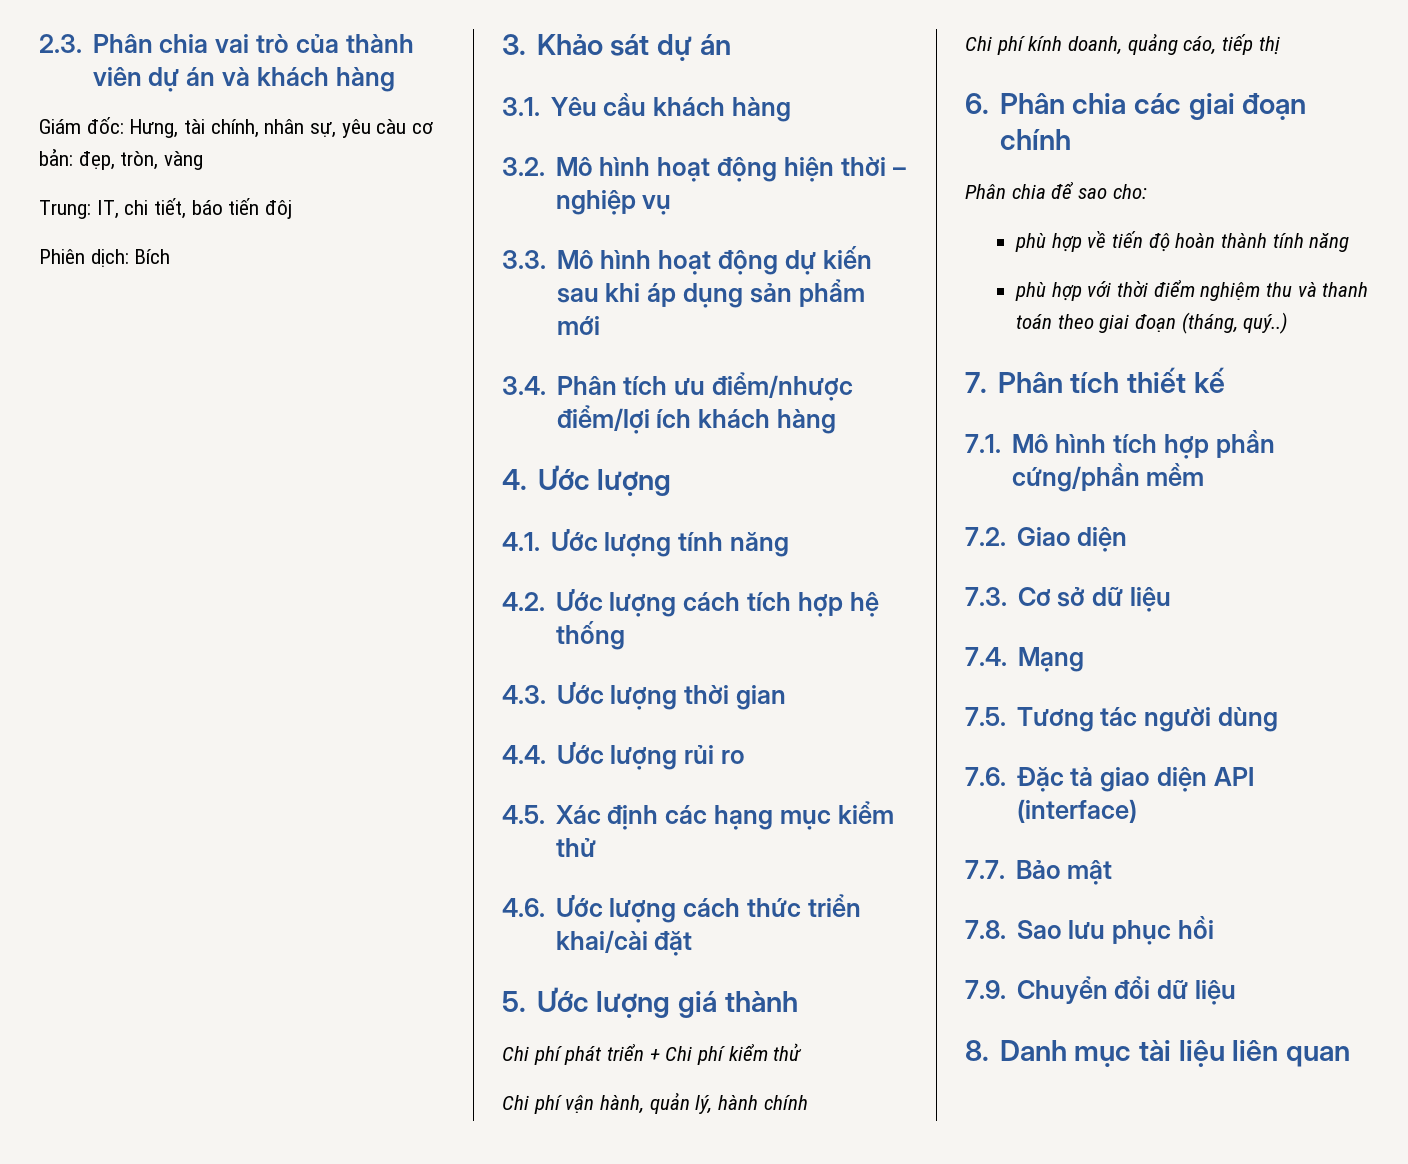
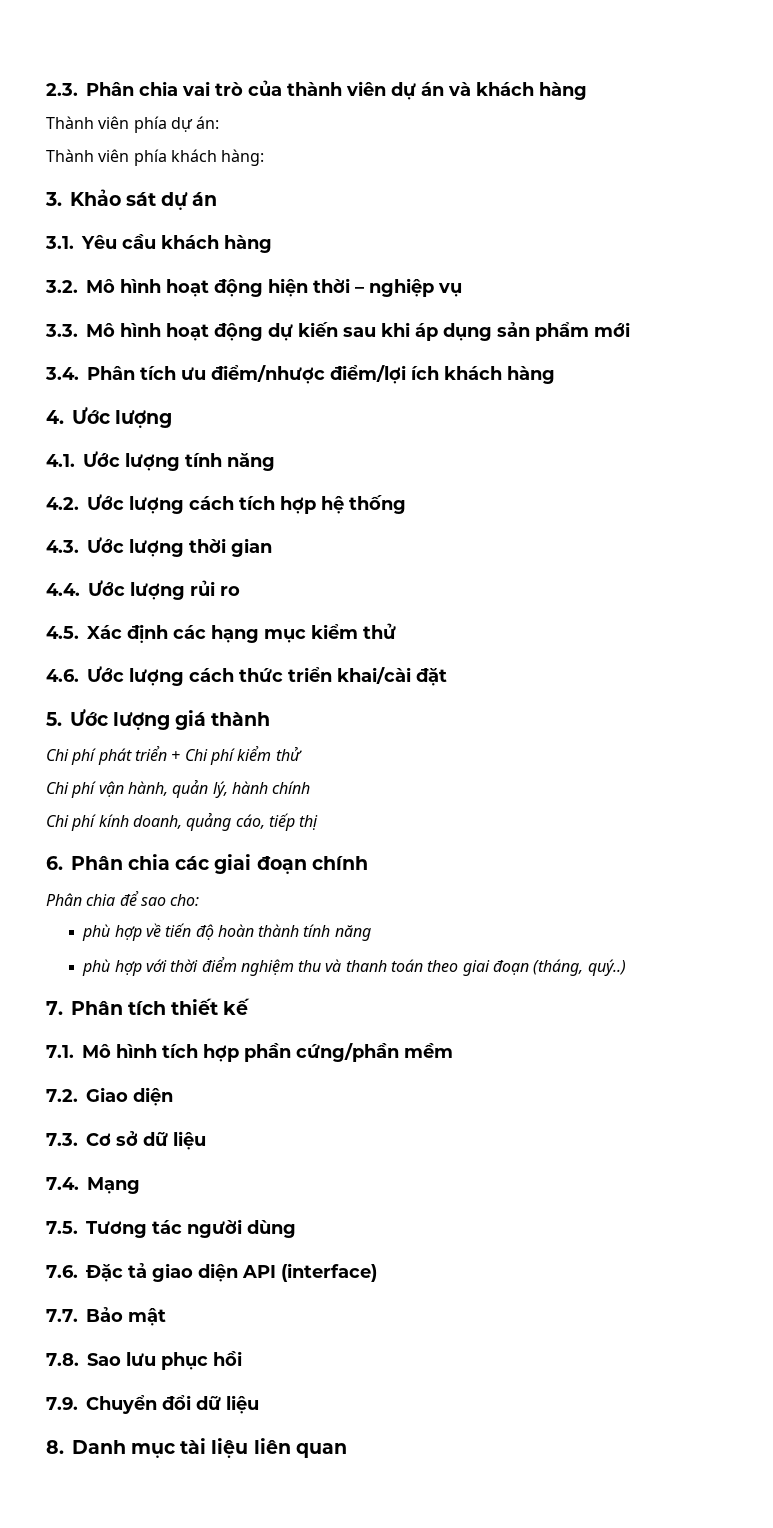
- Giám đốc: Hưng, tài chính, nhân sự, yêu càu cơ bản: đẹp, tròn, vàng
- Trung: IT, chi tiết, báo tiến đôj
- Phiên dịch: Bích
+ Thành viên phía dự án:
+ Thành viên phía khách hàng:

